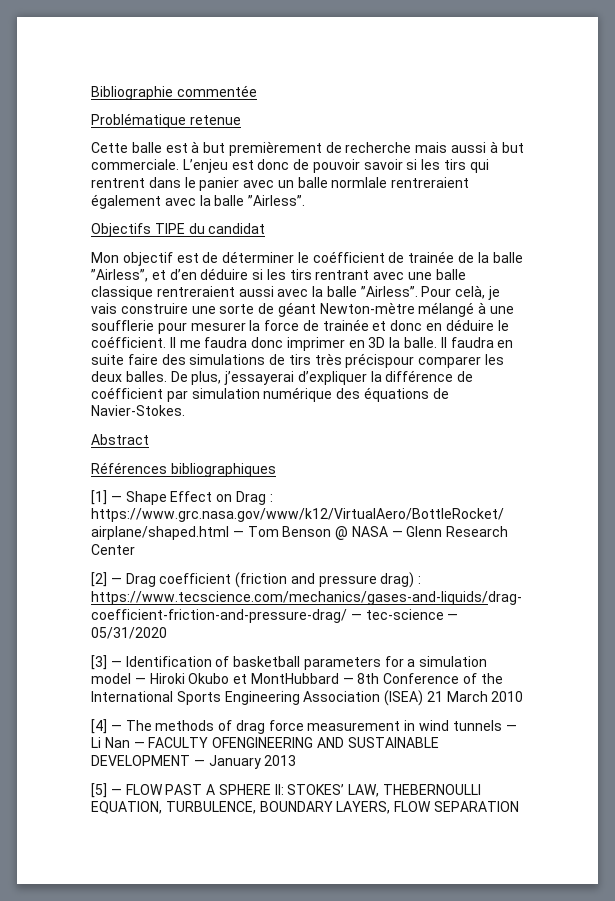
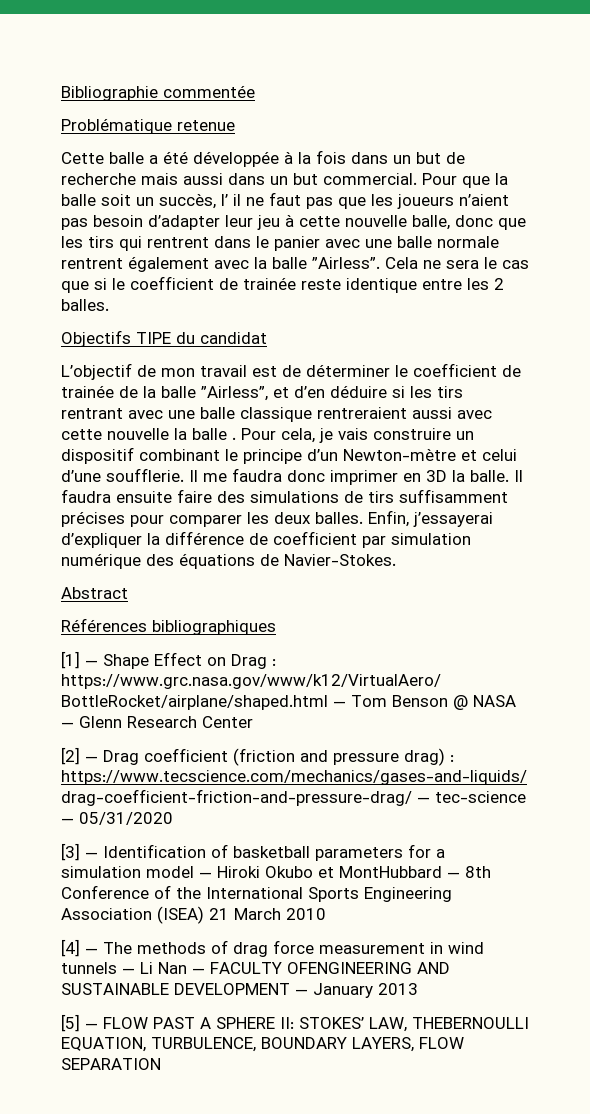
- Cette balle est à but premièrement de recherche mais aussi à but commerciale. L’enjeu est donc de pouvoir savoir si les tirs qui rentrent dans le panier avec un balle normlale rentreraient également avec la balle ”Airless”.
+ Cette balle a été développée à la fois dans un but de recherche mais aussi dans un but commercial. Pour que la balle soit un succès, l’ il ne faut pas que les joueurs n’aient pas besoin d’adapter leur jeu à cette nouvelle balle, donc que les tirs qui rentrent dans le panier avec une balle normale rentrent également avec la balle ”Airless”. Cela ne sera le cas que si le coefficient de trainée reste identique entre les 2 balles.
- Mon objectif est de déterminer le coéfficient de trainée de la balle ”Airless”, et d’en déduire si les tirs rentrant avec une balle classique rentreraient aussi avec la balle ”Airless”. Pour celà, je vais construire une sorte de géant Newton-mètre mélangé à une soufflerie pour mesurer la force de trainée et donc en déduire le coéfficient.
+ L’objectif de mon travail est de déterminer le coefficient de trainée de la balle ”Airless”, et d’en déduire si les tirs rentrant avec une balle classique rentreraient aussi avec cette nouvelle la balle . Pour cela, je vais construire un dispositif combinant le principe d’un Newton-mètre et celui d’une soufflerie.
- Il faudra en suite faire des simulations de tirs très précispour comparer les deux balles.
+ Il faudra ensuite faire des simulations de tirs suffisamment précises pour comparer les deux balles.
- De plus, j’essayerai d’expliquer la différence de coéfficient par simulation numérique des équations de Navier-Stokes.
+ Enfin, j’essayerai d’expliquer la différence de coefficient par simulation numérique des équations de Navier-Stokes.

